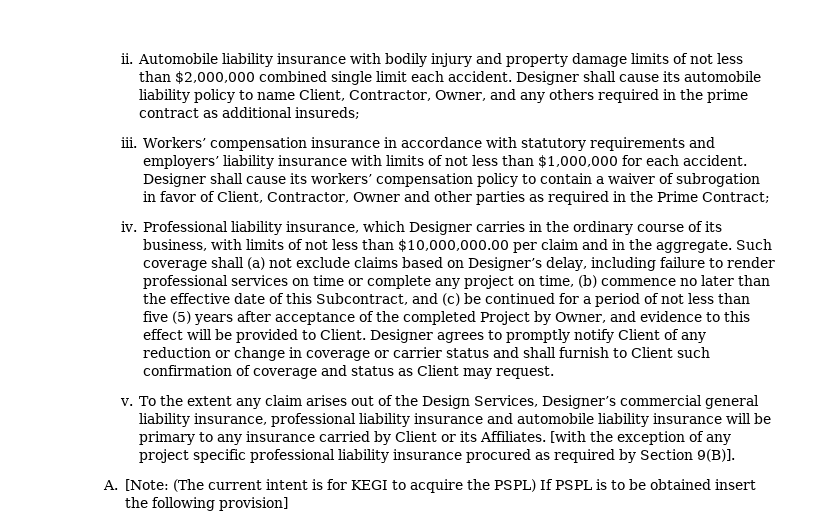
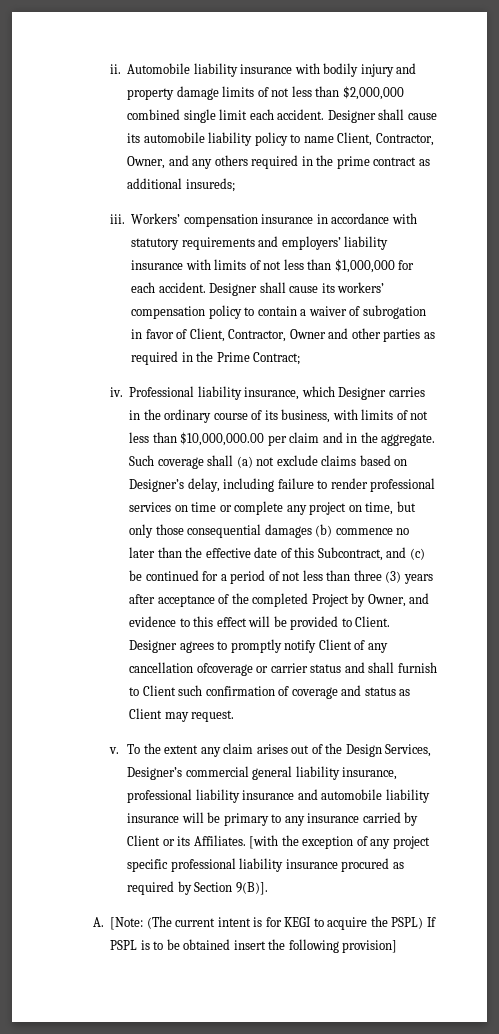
- Such coverage shall (a) not exclude claims based on Designer’s delay, including failure to render professional services on time or complete any project on time, (b) commence no later than the effective date of this Subcontract, and (c) be continued for a period of not less than five (5) years after acceptance of the completed Project by Owner, and evidence to this effect will be provided to Client.
+ Such coverage shall (a) not exclude claims based on Designer’s delay, including failure to render professional services on time or complete any project on time, but only those consequential damages (b) commence no later than the effective date of this Subcontract, and (c) be continued for a period of not less than three (3) years after acceptance of the completed Project by Owner, and evidence to this effect will be provided to Client.
- Designer agrees to promptly notify Client of any reduction or change in coverage or carrier status and shall furnish to Client such confirmation of coverage and status as Client may request.
+ Designer agrees to promptly notify Client of any cancellation ofcoverage or carrier status and shall furnish to Client such confirmation of coverage and status as Client may request.

